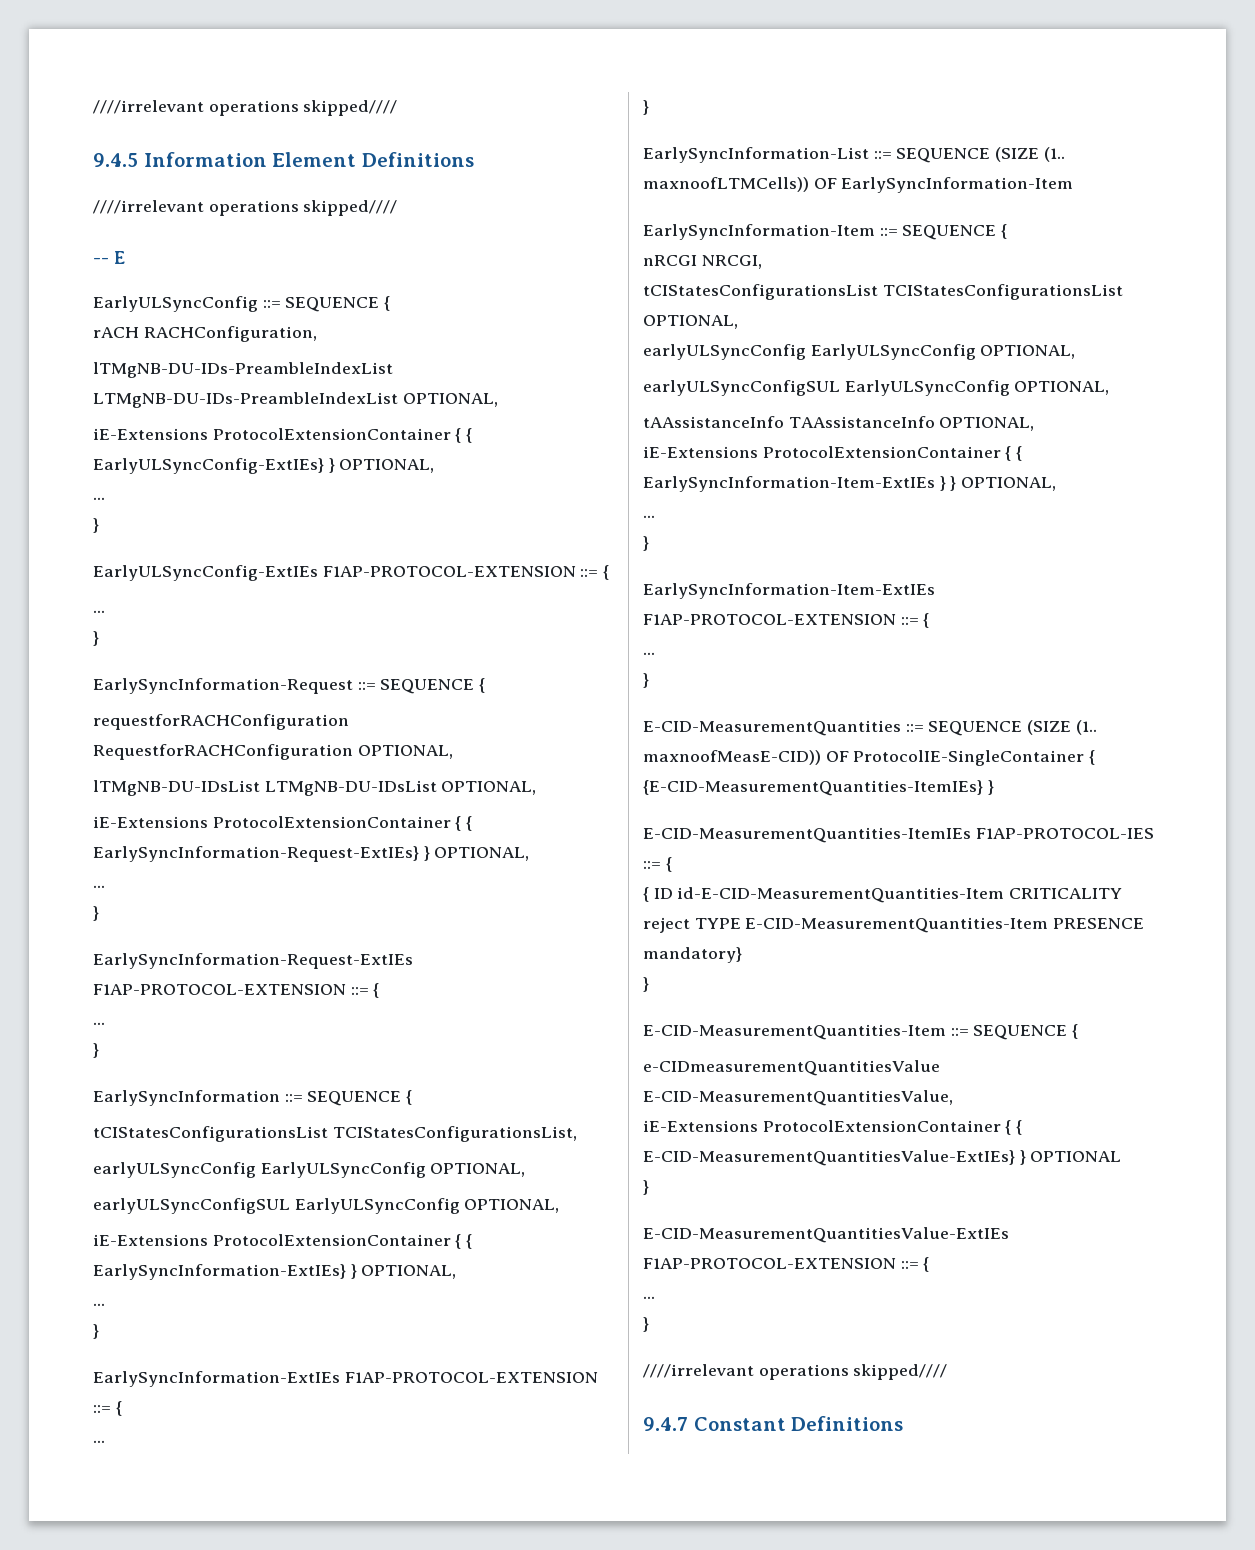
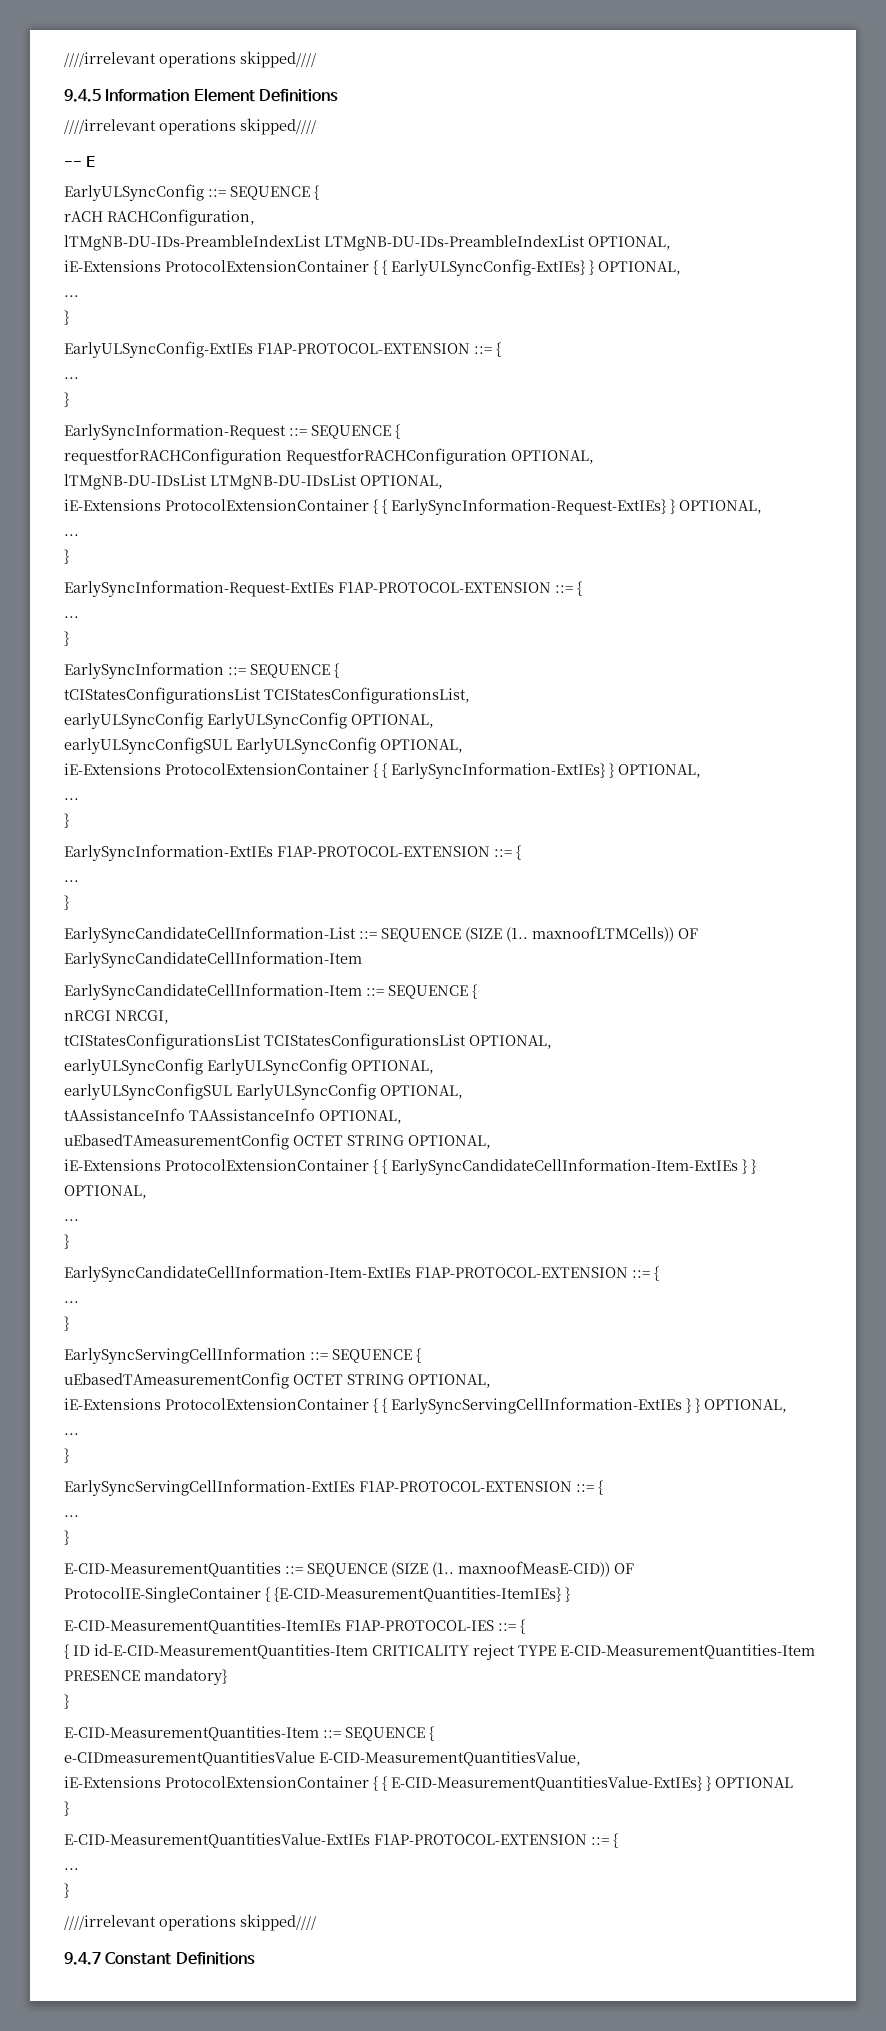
- EarlySyncInformation-List ::= SEQUENCE (SIZE (1.. maxnoofLTMCells)) OF EarlySyncInformation-Item
- EarlySyncInformation-Item ::= SEQUENCE {
+ EarlySyncCandidateCellInformation-List ::= SEQUENCE (SIZE (1.. maxnoofLTMCells)) OF EarlySyncCandidateCellInformation-Item
+ EarlySyncCandidateCellInformation-Item ::= SEQUENCE {
  tAAssistanceInfo TAAssistanceInfo OPTIONAL,
- iE-Extensions ProtocolExtensionContainer { { EarlySyncInformation-Item-ExtIEs } } OPTIONAL,
+ uEbasedTAmeasurementConfig OCTET STRING OPTIONAL,
+ iE-Extensions ProtocolExtensionContainer { { EarlySyncCandidateCellInformation-Item-ExtIEs } } OPTIONAL,
  ...
  }
- EarlySyncInformation-Item-ExtIEs F1AP-PROTOCOL-EXTENSION ::= {
+ EarlySyncCandidateCellInformation-Item-ExtIEs F1AP-PROTOCOL-EXTENSION ::= {
+ ...
+ }
+ EarlySyncServingCellInformation ::= SEQUENCE {
+ uEbasedTAmeasurementConfig OCTET STRING OPTIONAL,
+ iE-Extensions ProtocolExtensionContainer { { EarlySyncServingCellInformation-ExtIEs } } OPTIONAL,
+ ...
+ }
+ EarlySyncServingCellInformation-ExtIEs F1AP-PROTOCOL-EXTENSION ::= {

